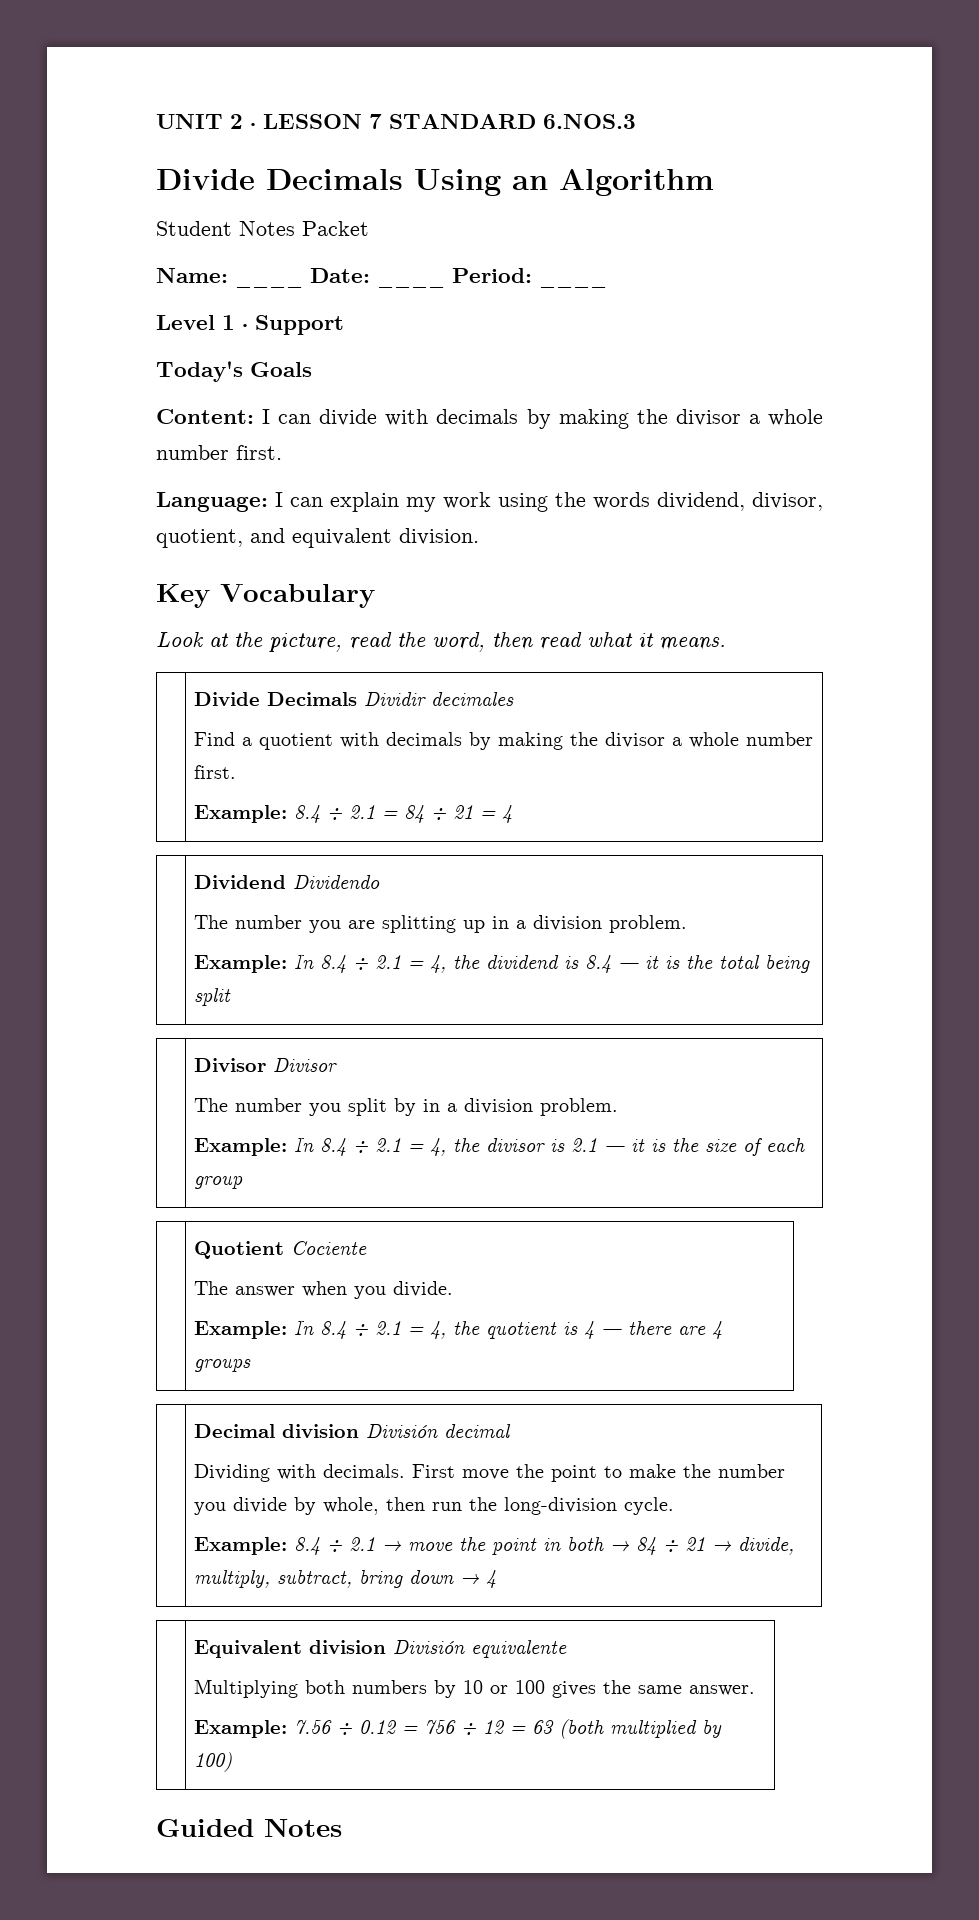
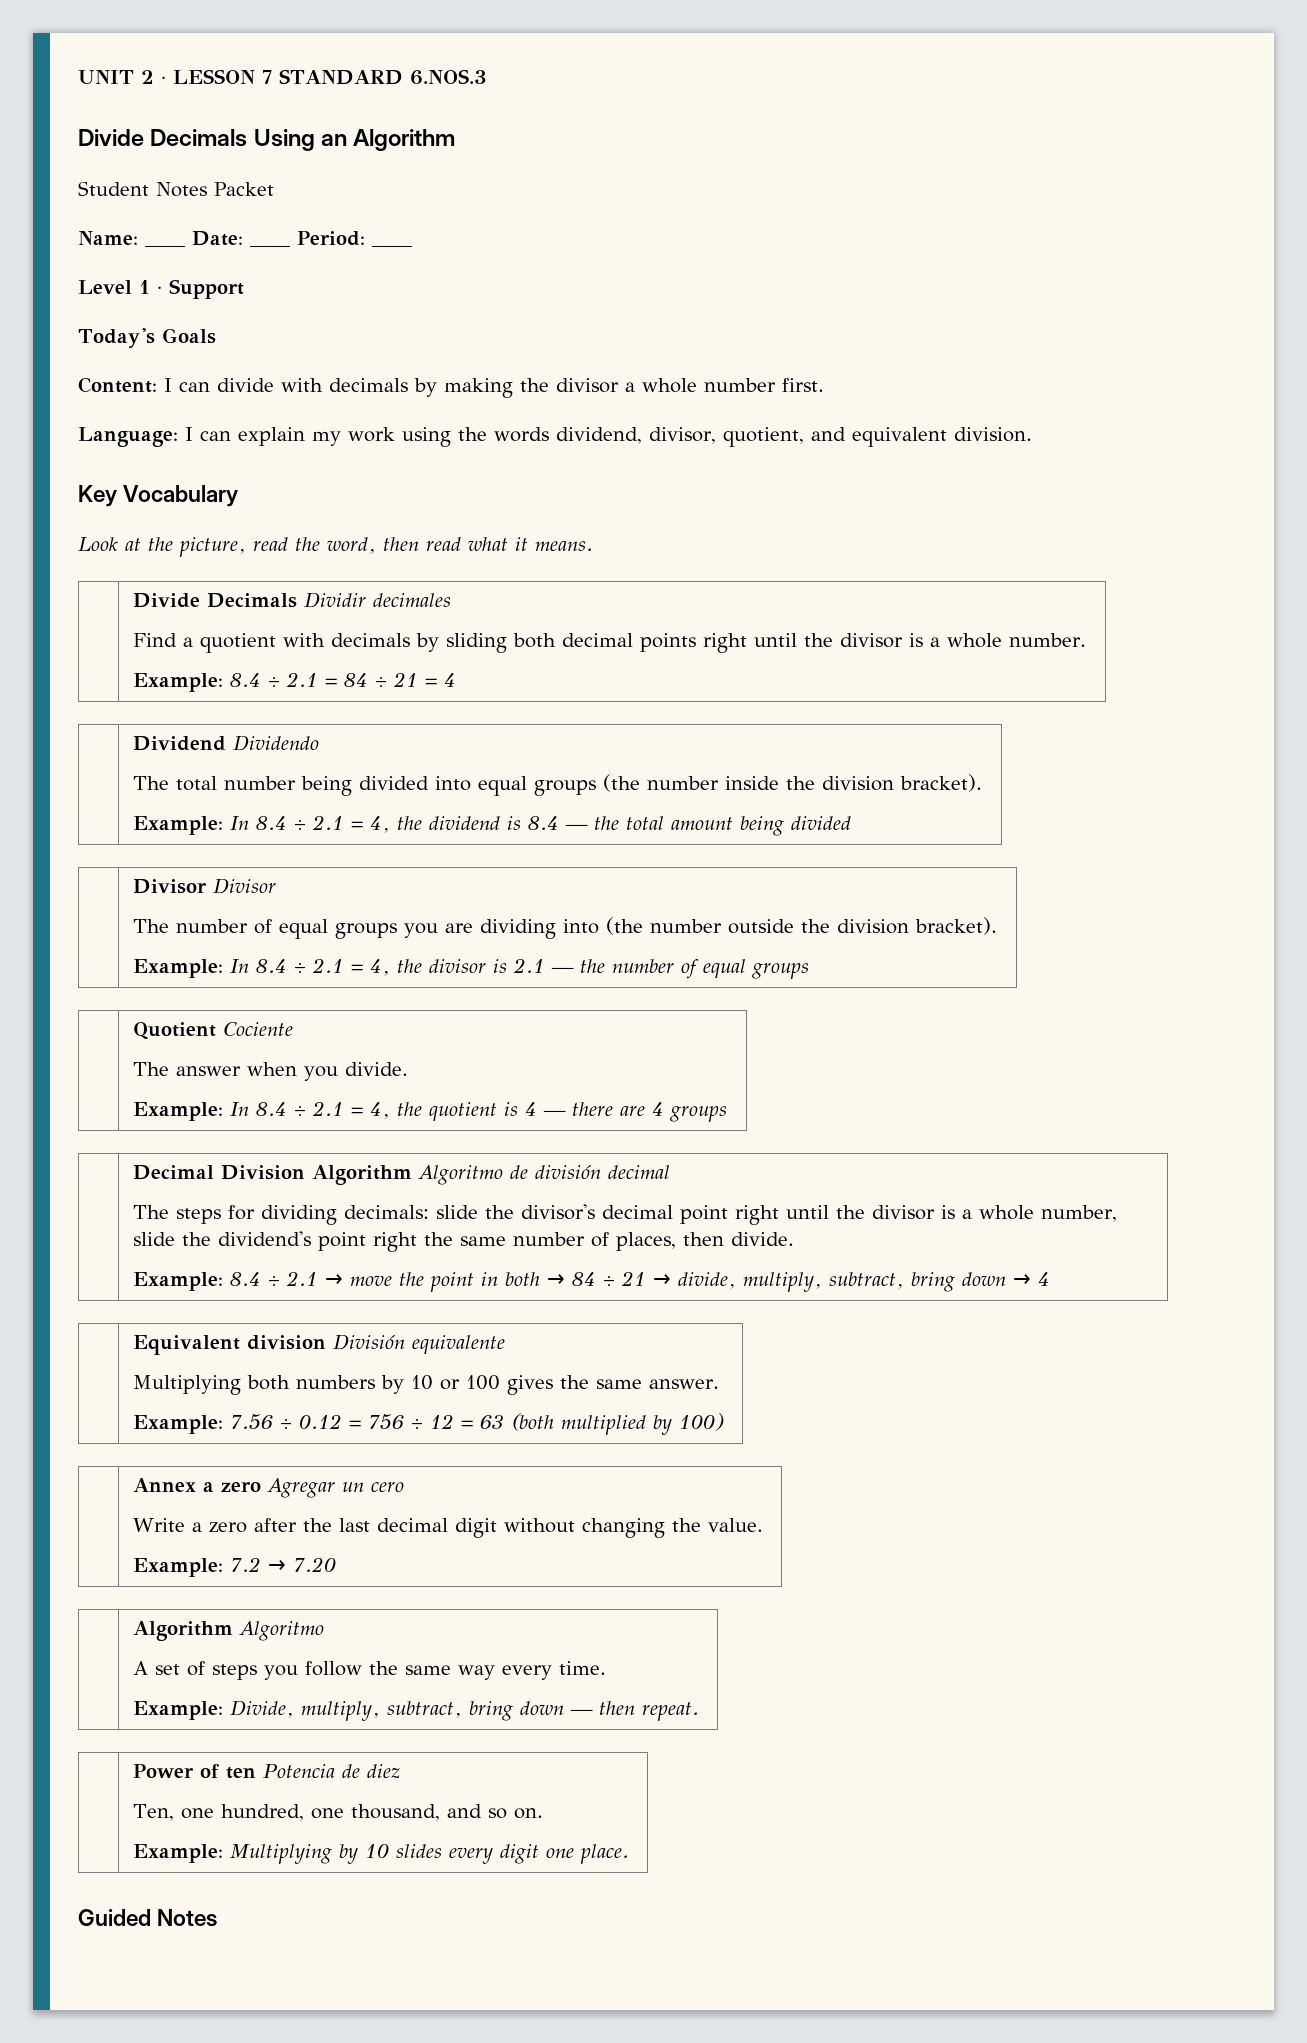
  | Divide Decimals Dividir decimales
- Find a quotient with decimals by making the divisor a whole number first.
+ Find a quotient with decimals by sliding both decimal points right until the divisor is a whole number.
  | Dividend Dividendo
- The number you are splitting up in a division problem.
- Example: In 8.4 ÷ 2.1 = 4, the dividend is 8.4 — it is the total being split
+ The total number being divided into equal groups (the number inside the division bracket).
+ Example: In 8.4 ÷ 2.1 = 4, the dividend is 8.4 — the total amount being divided
  | Divisor Divisor
- The number you split by in a division problem.
- Example: In 8.4 ÷ 2.1 = 4, the divisor is 2.1 — it is the size of each group
+ The number of equal groups you are dividing into (the number outside the division bracket).
+ Example: In 8.4 ÷ 2.1 = 4, the divisor is 2.1 — the number of equal groups
- Decimal division División decimal
- Dividing with decimals. First move the point to make the number you divide by whole, then run the long-division cycle.
+ Decimal Division Algorithm Algoritmo de división decimal
+ The steps for dividing decimals: slide the divisor's decimal point right until the divisor is a whole number, slide the dividend's point right the same number of places, then divide.
+ | Annex a zero Agregar un cero
+ Write a zero after the last decimal digit without changing the value.
+ Example: 7.2 → 7.20
+ | Algorithm Algoritmo
+ A set of steps you follow the same way every time.
+ Example: Divide, multiply, subtract, bring down — then repeat.
+ | Power of ten Potencia de diez
+ Ten, one hundred, one thousand, and so on.
+ Example: Multiplying by 10 slides every digit one place.

